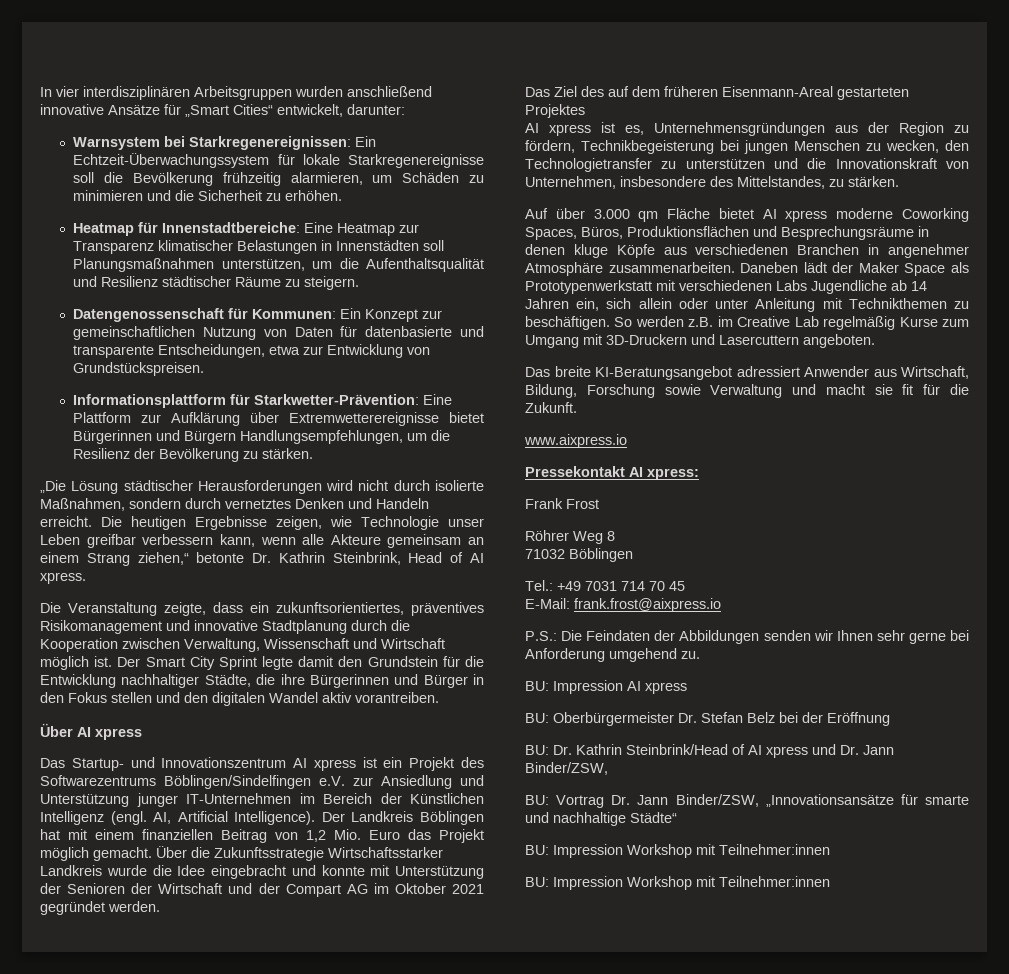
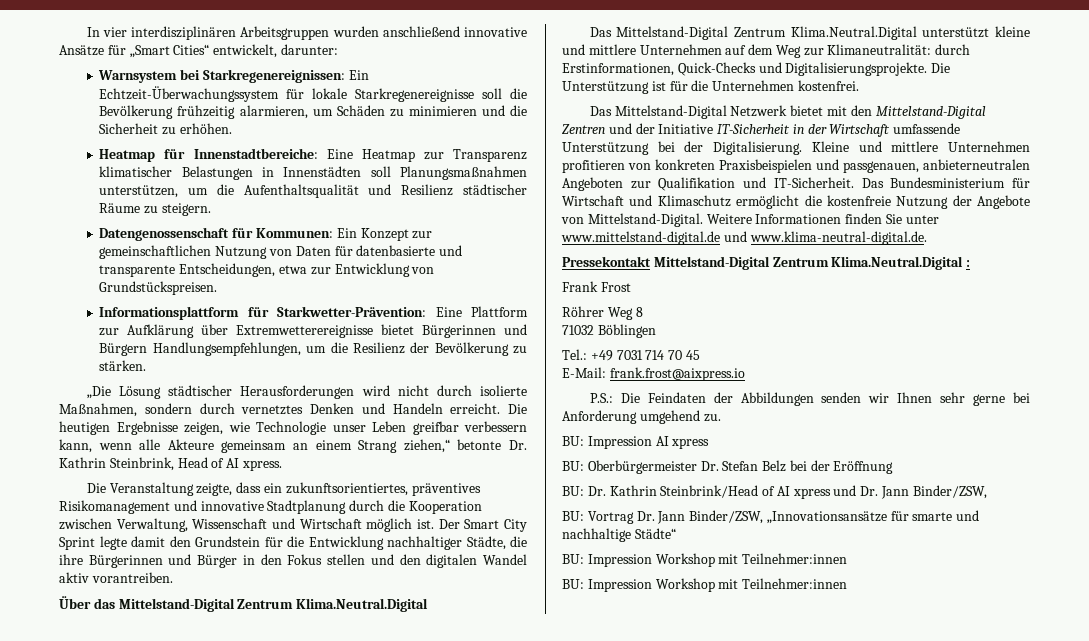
- Über AI xpress
- Das Startup- und Innovationszentrum AI xpress ist ein Projekt des Softwarezentrums Böblingen/Sindelfingen e.V. zur Ansiedlung und Unterstützung junger IT-Unternehmen im Bereich der Künstlichen Intelligenz (engl. AI, Artificial Intelligence). Der Landkreis Böblingen hat mit einem finanziellen Beitrag von 1,2 Mio. Euro das Projekt möglich gemacht. Über die Zukunftsstrategie Wirtschaftsstarker Landkreis wurde die Idee eingebracht und konnte mit Unterstützung der Senioren der Wirtschaft und der Compart AG im Oktober 2021 gegründet werden.
- Das Ziel des auf dem früheren Eisenmann-Areal gestarteten Projektes
- AI xpress ist es, Unternehmensgründungen aus der Region zu fördern, Technikbegeisterung bei jungen Menschen zu wecken, den Technologietransfer zu unterstützen und die Innovationskraft von Unternehmen, insbesondere des Mittelstandes, zu stärken.
- Auf über 3.000 qm Fläche bietet AI xpress moderne Coworking Spaces, Büros, Produktionsflächen und Besprechungsräume in denen kluge Köpfe aus verschiedenen Branchen in angenehmer Atmosphäre zusammenarbeiten. Daneben lädt der Maker Space als Prototypenwerkstatt mit verschiedenen Labs Jugendliche ab 14 Jahren ein, sich allein oder unter Anleitung mit Technikthemen zu beschäftigen. So werden z.B. im Creative Lab regelmäßig Kurse zum Umgang mit 3D-Druckern und Lasercuttern angeboten.
- Das breite KI-Beratungsangebot adressiert Anwender aus Wirtschaft, Bildung, Forschung sowie Verwaltung und macht sie fit für die Zukunft.
- www.aixpress.io
- Pressekontakt AI xpress:
+ Über das Mittelstand-Digital Zentrum Klima.Neutral.Digital
+ Das Mittelstand-Digital Zentrum Klima.Neutral.Digital unterstützt kleine und mittlere Unternehmen auf dem Weg zur Klimaneutralität: durch Erstinformationen, Quick-Checks und Digitalisierungsprojekte. Die Unterstützung ist für die Unternehmen kostenfrei.
+ Das Mittelstand-Digital Netzwerk bietet mit den Mittelstand-Digital Zentren und der Initiative IT-Sicherheit in der Wirtschaft umfassende Unterstützung bei der Digitalisierung. Kleine und mittlere Unternehmen profitieren von konkreten Praxisbeispielen und passgenauen, anbieterneutralen Angeboten zur Qualifikation und IT-Sicherheit. Das Bundesministerium für Wirtschaft und Klimaschutz ermöglicht die kostenfreie Nutzung der Angebote von Mittelstand-Digital. Weitere Informationen finden Sie unter www.mittelstand-digital.de und www.klima-neutral-digital.de.
+ Pressekontakt Mittelstand-Digital Zentrum Klima.Neutral.Digital :

